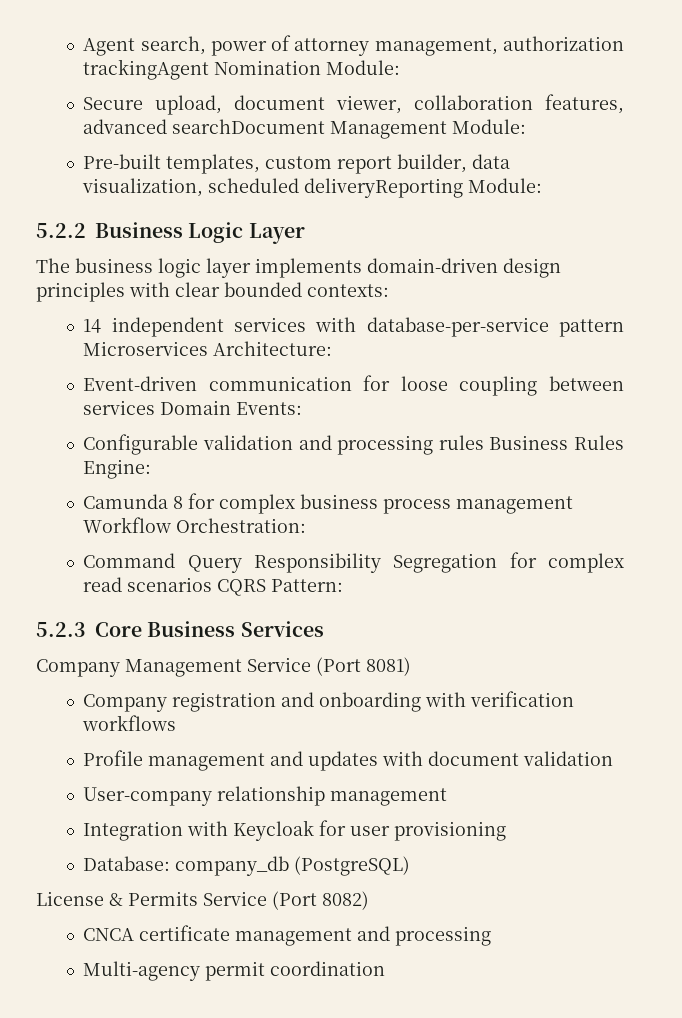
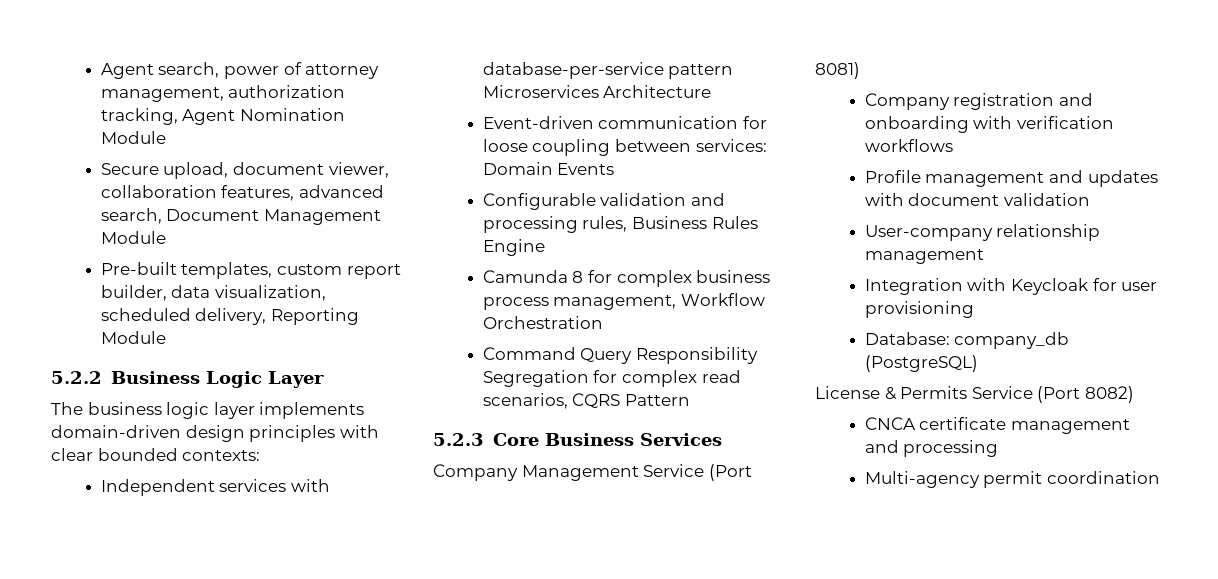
- Agent search, power of attorney management, authorization trackingAgent Nomination Module:
+ Agent search, power of attorney management, authorization tracking, Agent Nomination Module
- Secure upload, document viewer, collaboration features, advanced searchDocument Management Module:
+ Secure upload, document viewer, collaboration features, advanced search, Document Management Module
- Pre-built templates, custom report builder, data visualization, scheduled deliveryReporting Module:
+ Pre-built templates, custom report builder, data visualization, scheduled delivery, Reporting Module
- 14 independent services with database-per-service pattern Microservices Architecture:
+ Independent services with database-per-service pattern Microservices Architecture
- Event-driven communication for loose coupling between services Domain Events:
+ Event-driven communication for loose coupling between services: Domain Events
- Configurable validation and processing rules Business Rules Engine:
+ Configurable validation and processing rules, Business Rules Engine
- Camunda 8 for complex business process management Workflow Orchestration:
+ Camunda 8 for complex business process management, Workflow Orchestration
- Command Query Responsibility Segregation for complex read scenarios CQRS Pattern:
+ Command Query Responsibility Segregation for complex read scenarios, CQRS Pattern

